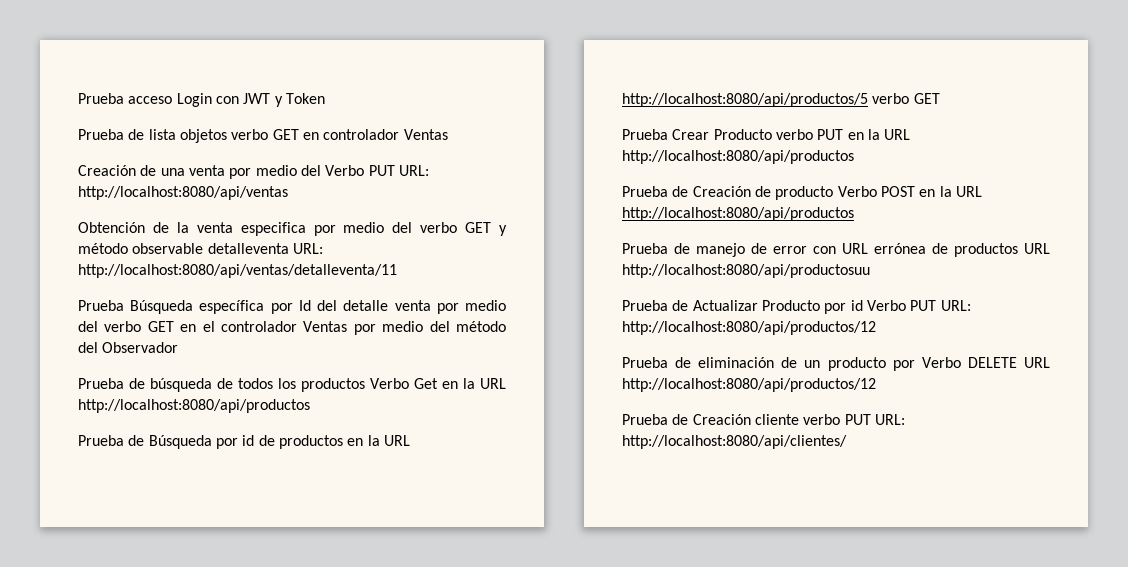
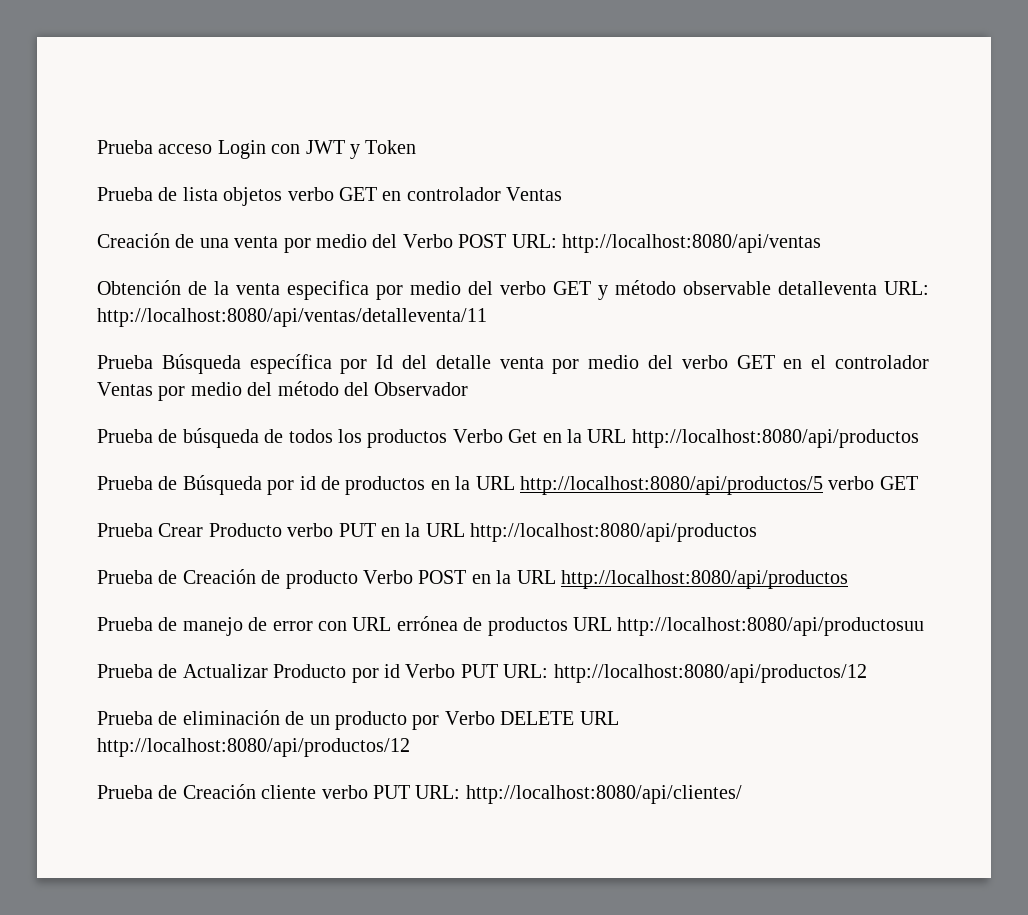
- Creación de una venta por medio del Verbo PUT URL: http://localhost:8080/api/ventas
+ Creación de una venta por medio del Verbo POST URL: http://localhost:8080/api/ventas

